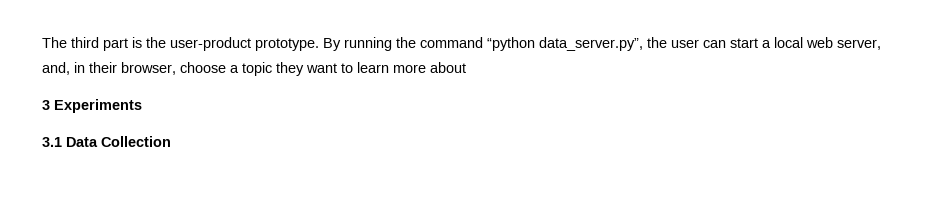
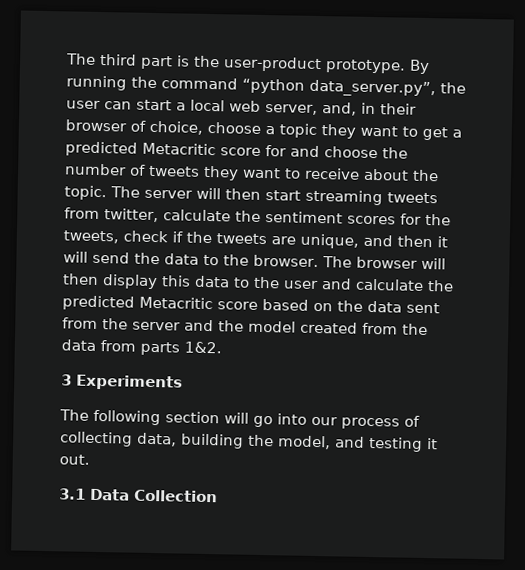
- By running the command “python data_server.py”, the user can start a local web server, and, in their browser, choose a topic they want to learn more about
+ By running the command “python data_server.py”, the user can start a local web server, and, in their browser of choice, choose a topic they want to get a predicted Metacritic score for and choose the number of tweets they want to receive about the topic. The server will then start streaming tweets from twitter, calculate the sentiment scores for the tweets, check if the tweets are unique, and then it will send the data to the browser. The browser will then display this data to the user and calculate the predicted Metacritic score based on the data sent from the server and the model created from the data from parts 1&2.
  3 Experiments
+ The following section will go into our process of collecting data, building the model, and testing it out.

